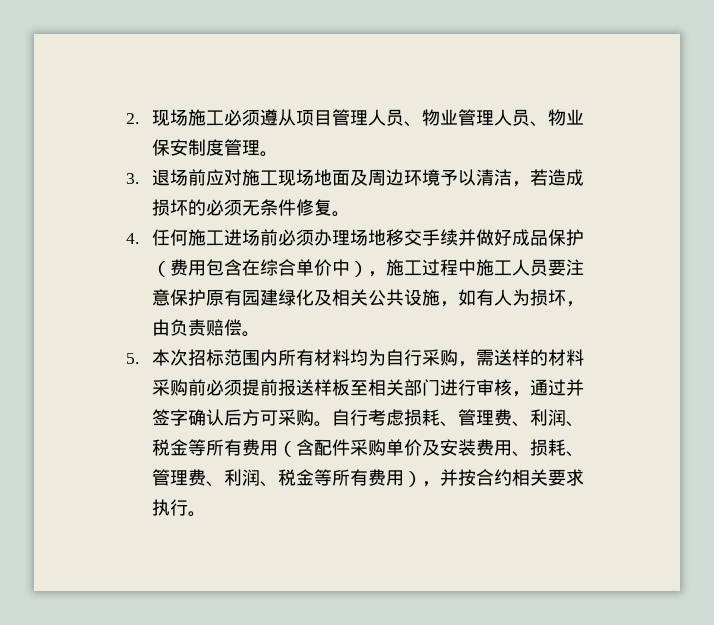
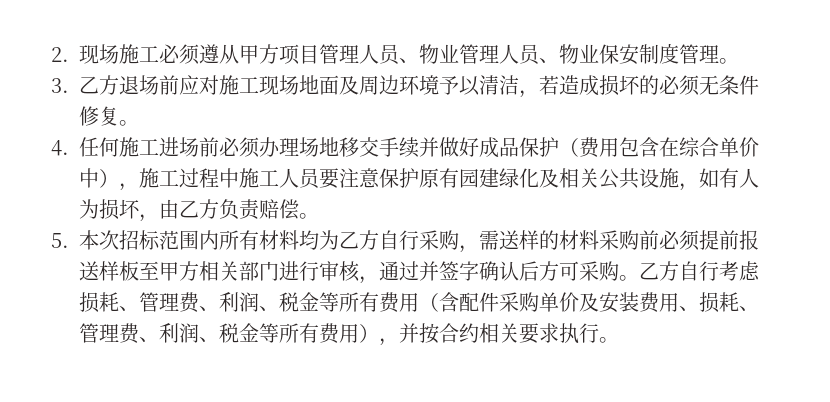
- 2.现场施工必须遵从项目管理人员、物业管理人员、物业保安制度管理。
+ 2.现场施工必须遵从甲方项目管理人员、物业管理人员、物业保安制度管理。
- 3.退场前应对施工现场地面及周边环境予以清洁，若造成损坏的必须无条件修复。
+ 3.乙方退场前应对施工现场地面及周边环境予以清洁，若造成损坏的必须无条件修复。
- 4.任何施工进场前必须办理场地移交手续并做好成品保护（费用包含在综合单价中），施工过程中施工人员要注意保护原有园建绿化及相关公共设施，如有人为损坏，由负责赔偿。
+ 4.任何施工进场前必须办理场地移交手续并做好成品保护（费用包含在综合单价中），施工过程中施工人员要注意保护原有园建绿化及相关公共设施，如有人为损坏，由乙方负责赔偿。
- 5.本次招标范围内所有材料均为自行采购，需送样的材料采购前必须提前报送样板至相关部门进行审核，通过并签字确认后方可采购。
+ 5.本次招标范围内所有材料均为乙方自行采购，需送样的材料采购前必须提前报送样板至甲方相关部门进行审核，通过并签字确认后方可采购。
- 自行考虑损耗、管理费、利润、税金等所有费用（含配件采购单价及安装费用、损耗、管理费、利润、税金等所有费用），并按合约相关要求执行。
+ 乙方自行考虑损耗、管理费、利润、税金等所有费用（含配件采购单价及安装费用、损耗、管理费、利润、税金等所有费用），并按合约相关要求执行。

